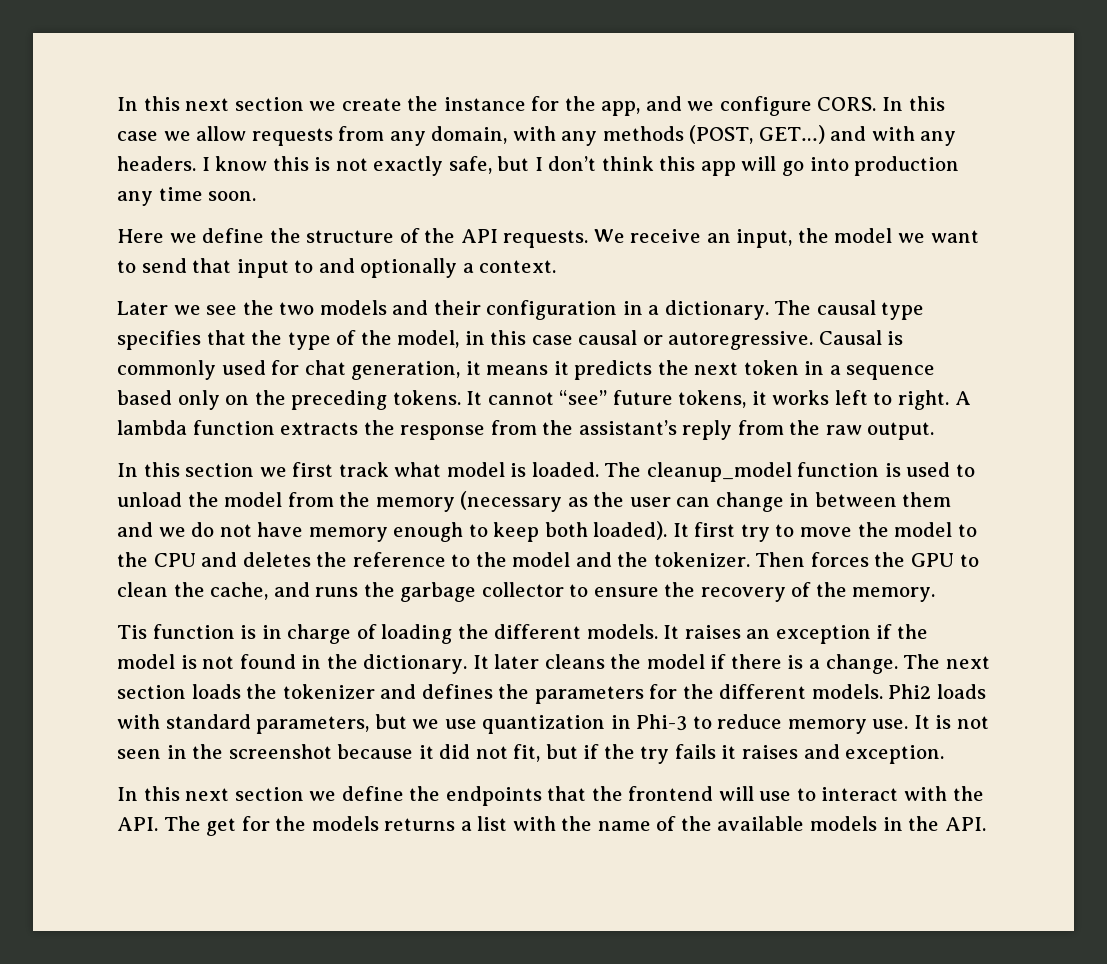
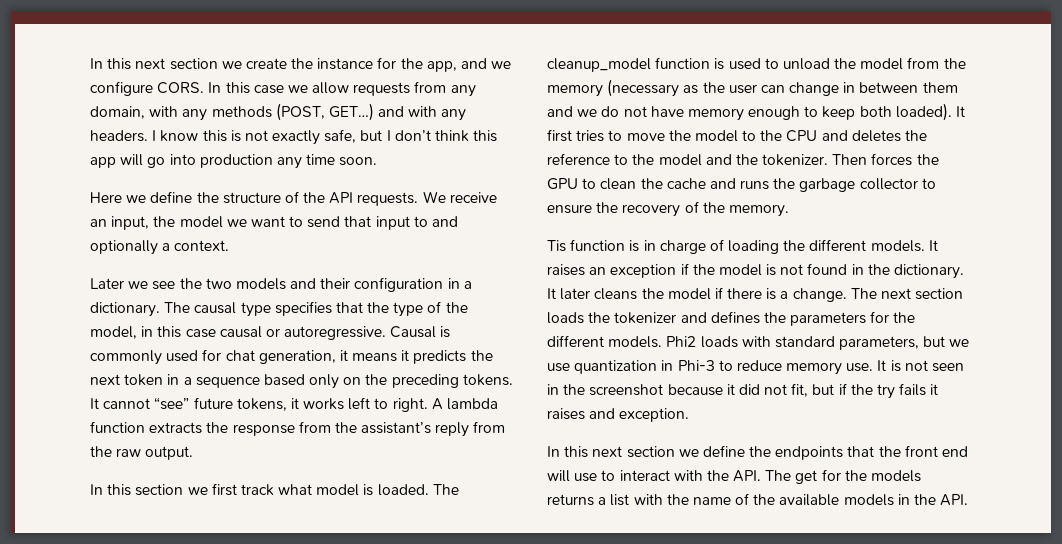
- It first try to move the model to the CPU and deletes the reference to the model and the tokenizer.
+ It first tries to move the model to the CPU and deletes the reference to the model and the tokenizer.
- Then forces the GPU to clean the cache, and runs the garbage collector to ensure the recovery of the memory.
+ Then forces the GPU to clean the cache and runs the garbage collector to ensure the recovery of the memory.
- In this next section we define the endpoints that the frontend will use to interact with the API. The get for the models returns a list with the name of the available models in the API.
+ In this next section we define the endpoints that the front end will use to interact with the API. The get for the models returns a list with the name of the available models in the API.

